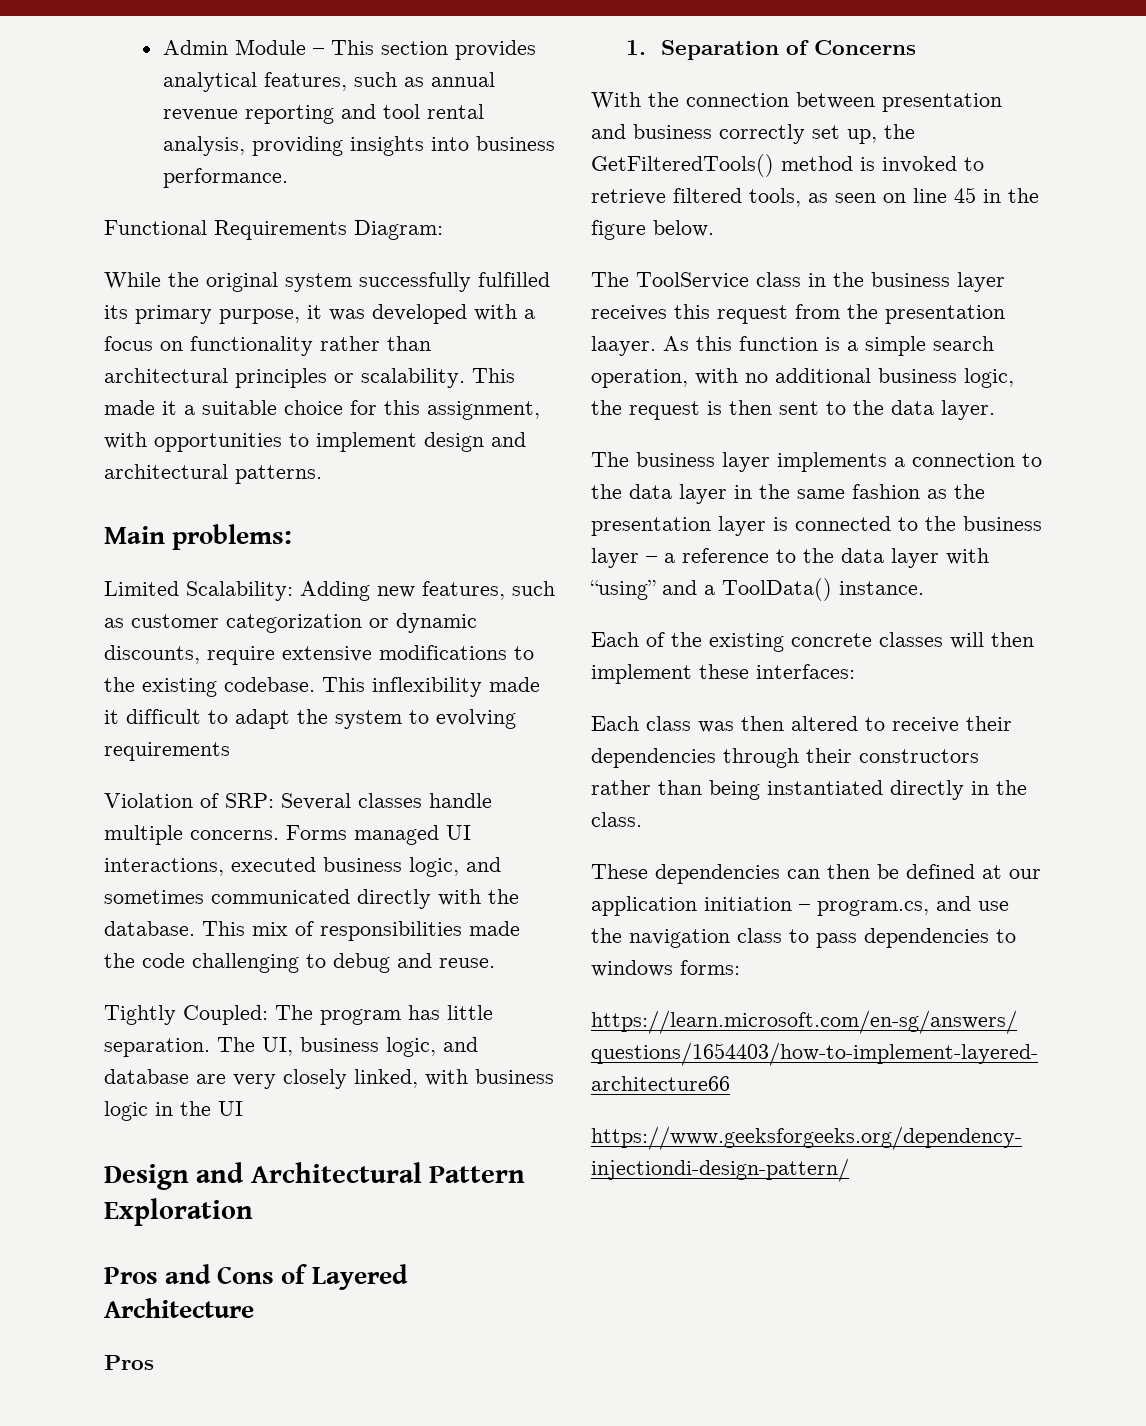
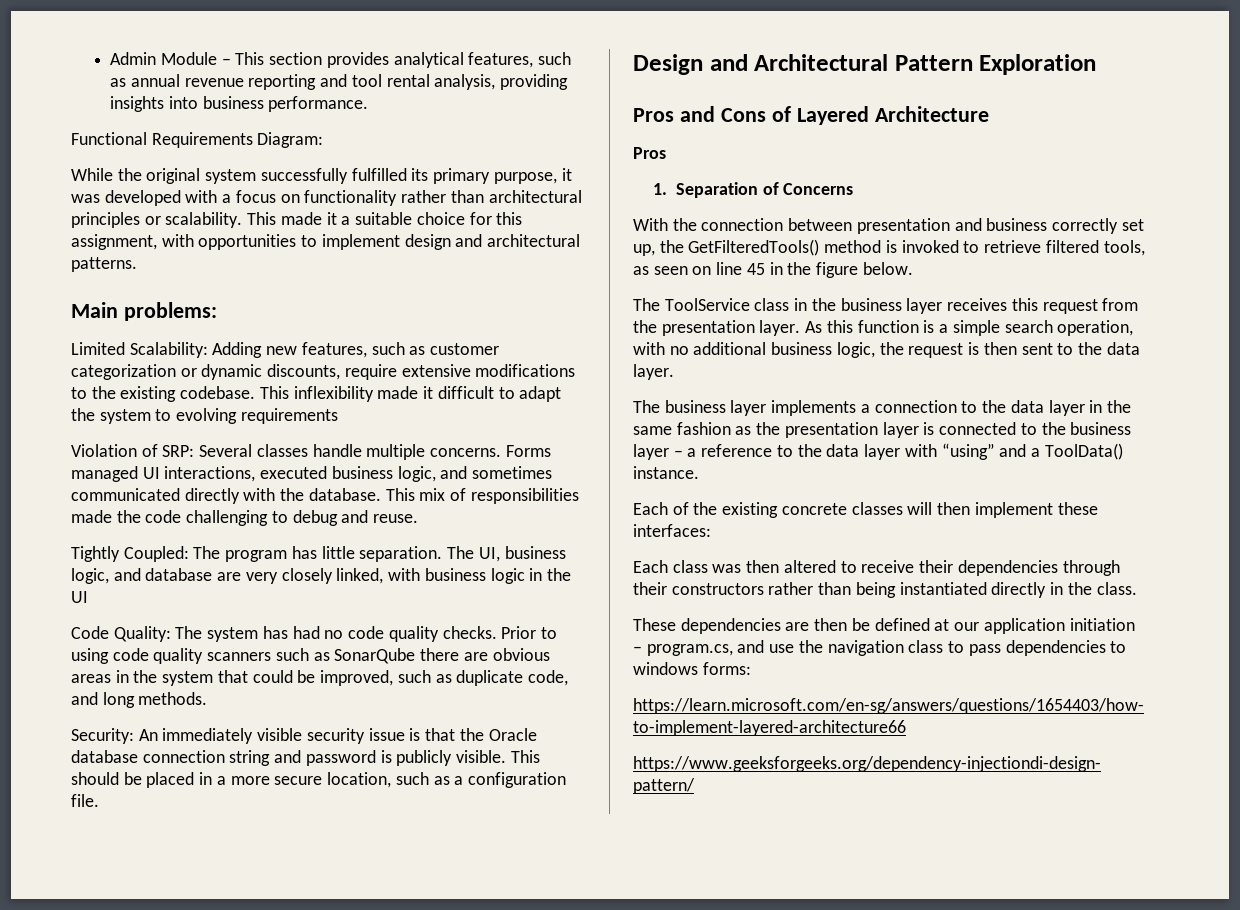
+ Code Quality: The system has had no code quality checks. Prior to using code quality scanners such as SonarQube there are obvious areas in the system that could be improved, such as duplicate code, and long methods.
+ Security: An immediately visible security issue is that the Oracle database connection string and password is publicly visible. This should be placed in a more secure location, such as a configuration file.
- The ToolService class in the business layer receives this request from the presentation laayer.
+ The ToolService class in the business layer receives this request from the presentation layer.
- These dependencies can then be defined at our application initiation – program.cs, and use the navigation class to pass dependencies to windows forms:
+ These dependencies are then be defined at our application initiation – program.cs, and use the navigation class to pass dependencies to windows forms:

